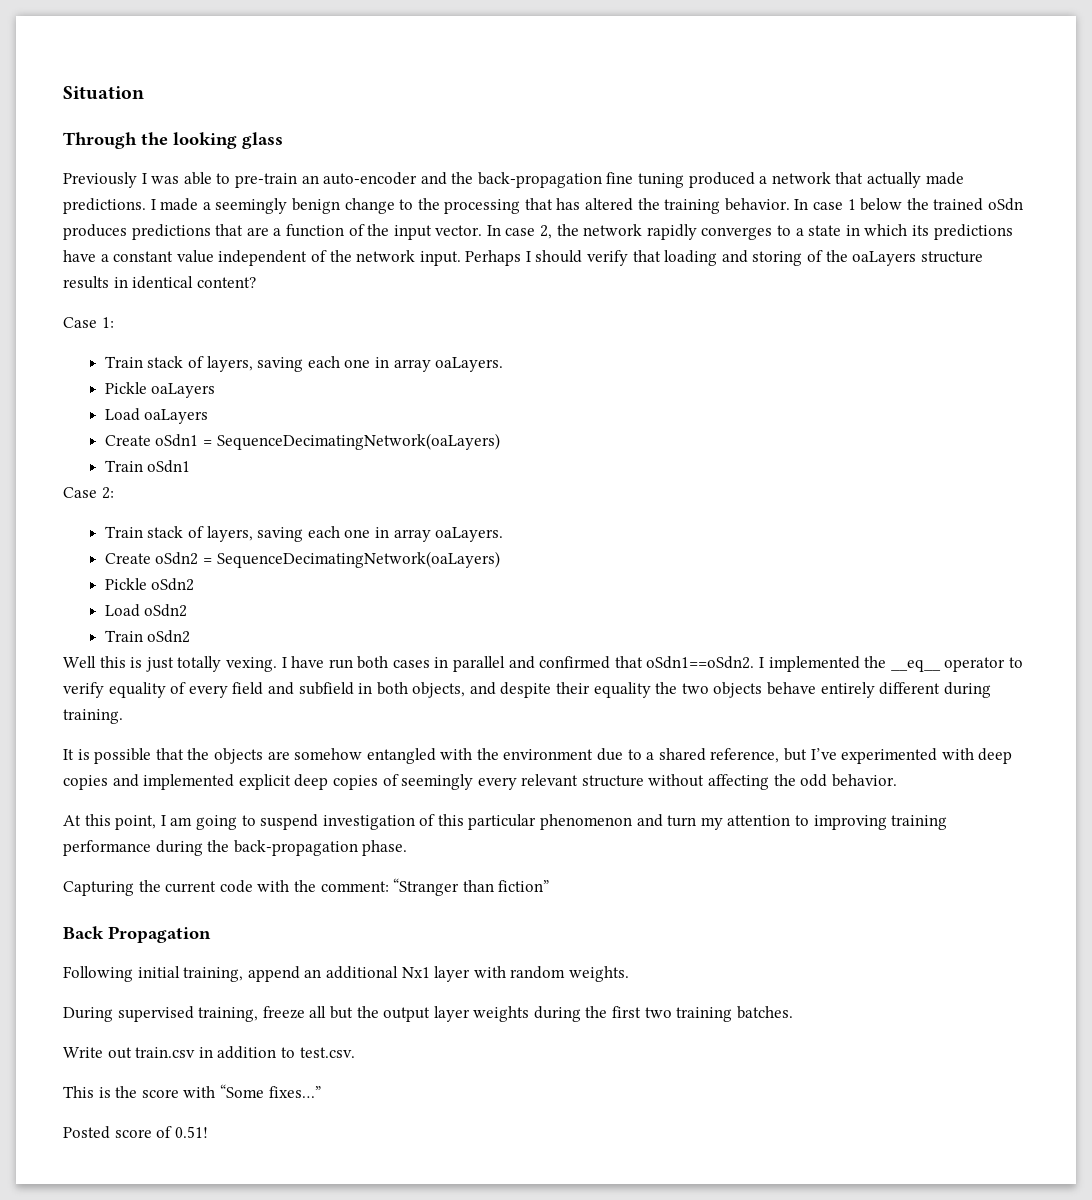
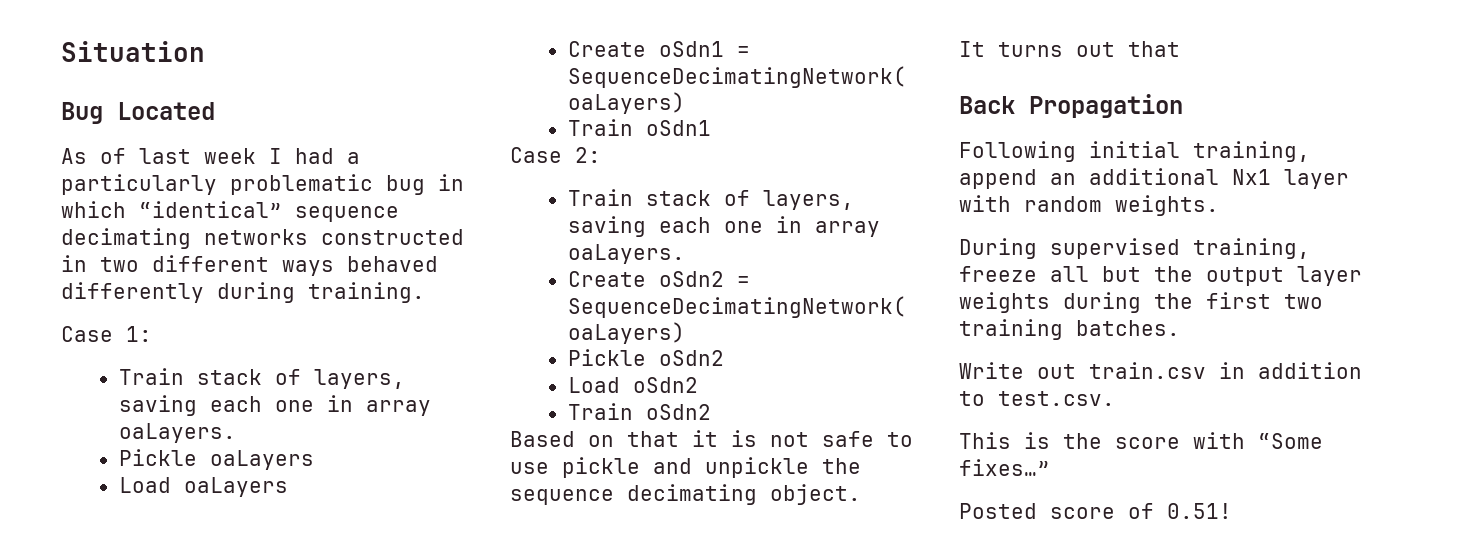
- Through the looking glass
- Previously I was able to pre-train an auto-encoder and the back-propagation fine tuning produced a network that actually made predictions. I made a seemingly benign change to the processing that has altered the training behavior. In case 1 below the trained oSdn produces predictions that are a function of the input vector. In case 2, the network rapidly converges to a state in which its predictions have a constant value independent of the network input. Perhaps I should verify that loading and storing of the oaLayers structure results in identical content?
+ Bug Located
+ As of last week I had a particularly problematic bug in which “identical” sequence decimating networks constructed in two different ways behaved differently during training.
- Well this is just totally vexing. I have run both cases in parallel and confirmed that oSdn1==oSdn2. I implemented the __eq__ operator to verify equality of every field and subfield in both objects, and despite their equality the two objects behave entirely different during training.
+ Based on that it is not safe to use pickle and unpickle the sequence decimating object.
- It is possible that the objects are somehow entangled with the environment due to a shared reference, but I’ve experimented with deep copies and implemented explicit deep copies of seemingly every relevant structure without affecting the odd behavior.
- At this point, I am going to suspend investigation of this particular phenomenon and turn my attention to improving training performance during the back-propagation phase.
- Capturing the current code with the comment: “Stranger than fiction”
+ It turns out that

